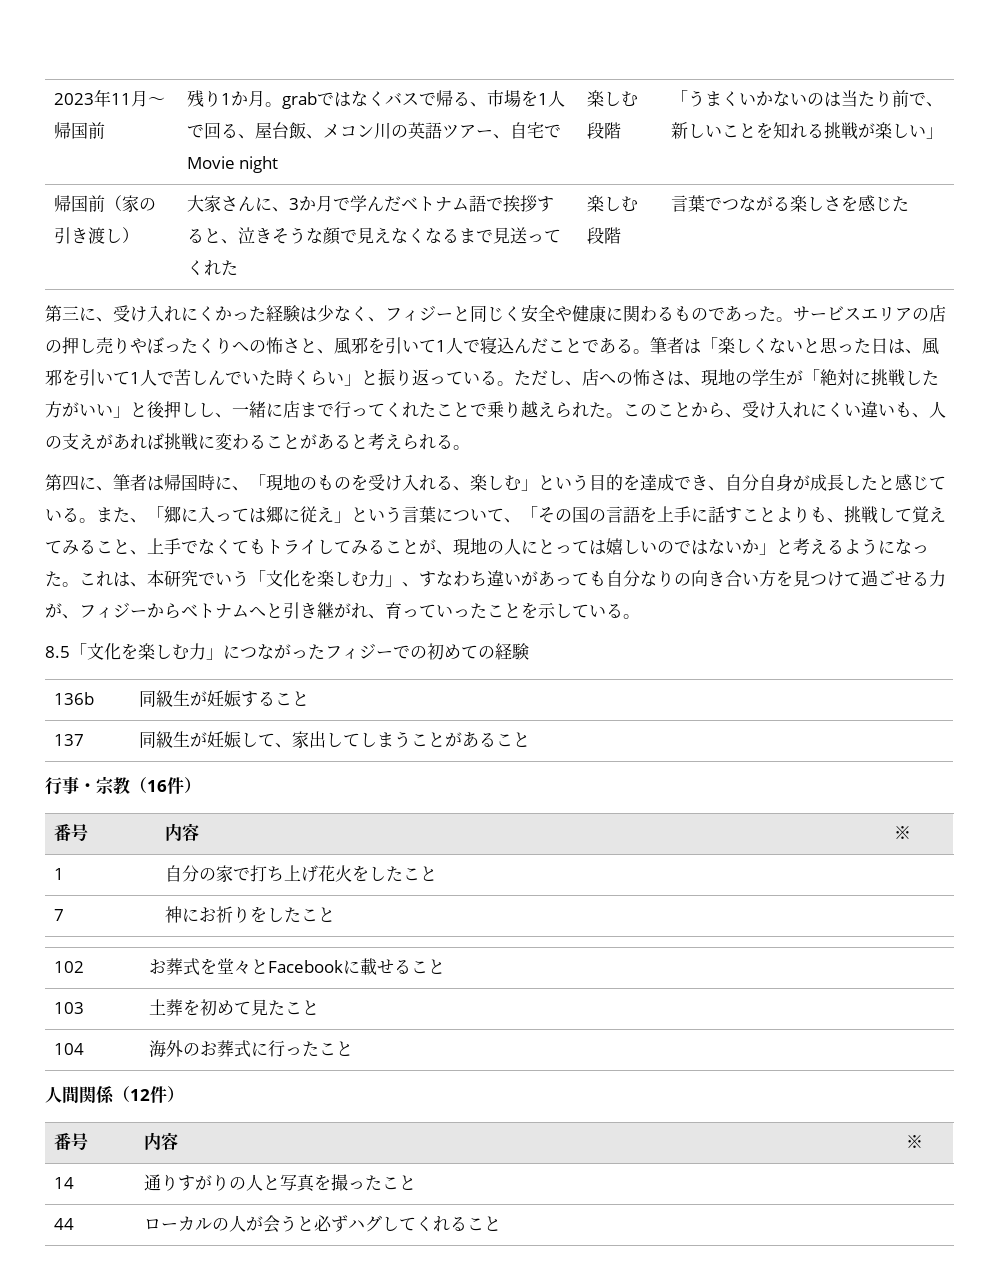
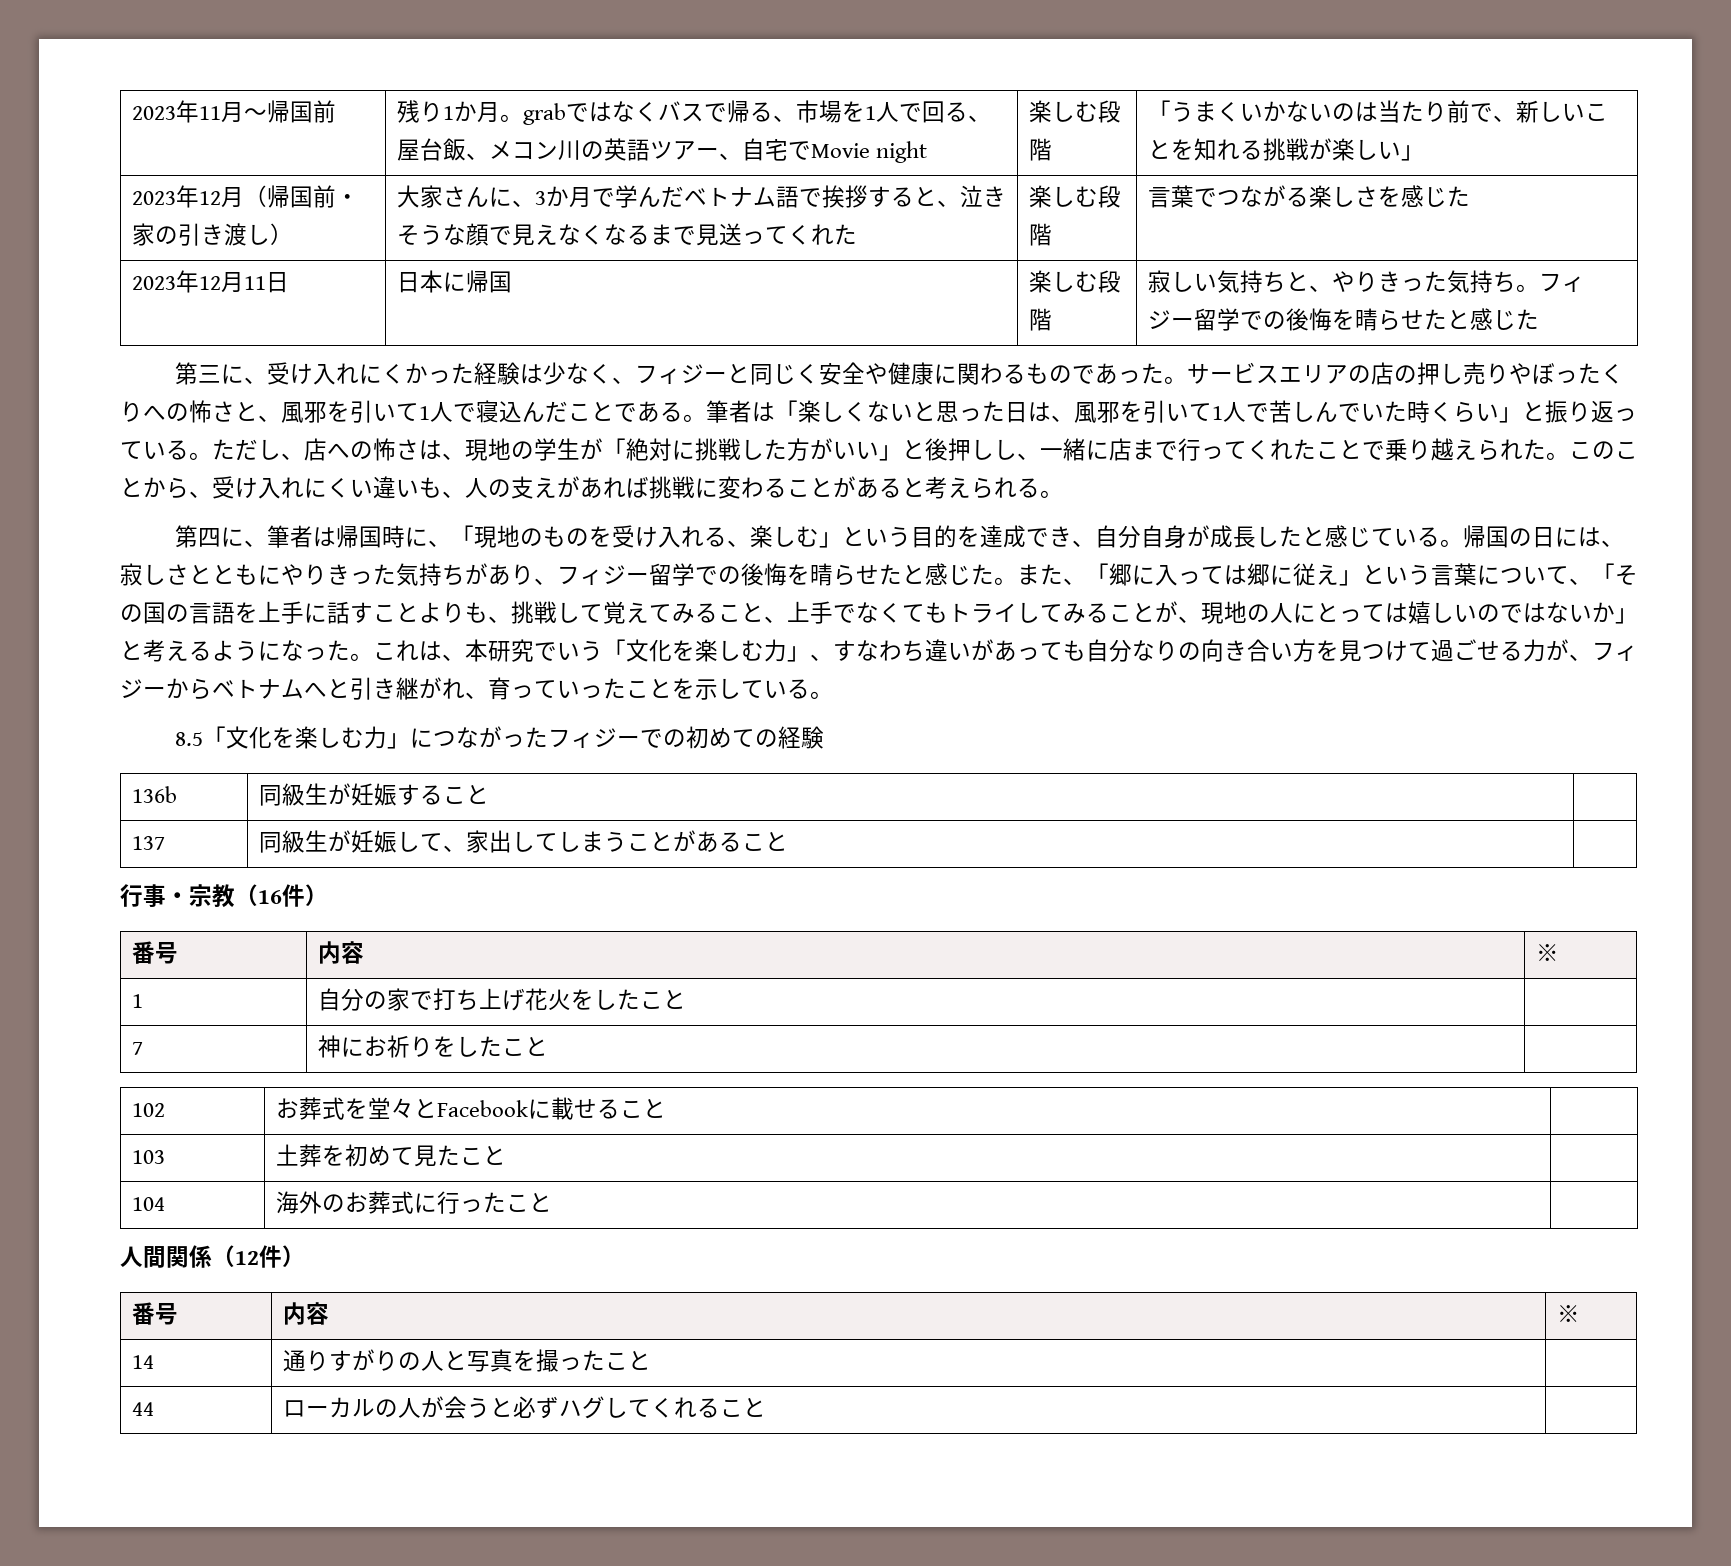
- 帰国前（家の引き渡し）
+ 2023年12月（帰国前・家の引き渡し）
+ 2023年12月11日 | 日本に帰国 | 楽しむ段階 | 寂しい気持ちと、やりきった気持ち。フィジー留学での後悔を晴らせたと感じた
+ 帰国の日には、寂しさとともにやりきった気持ちがあり、フィジー留学での後悔を晴らせたと感じた。

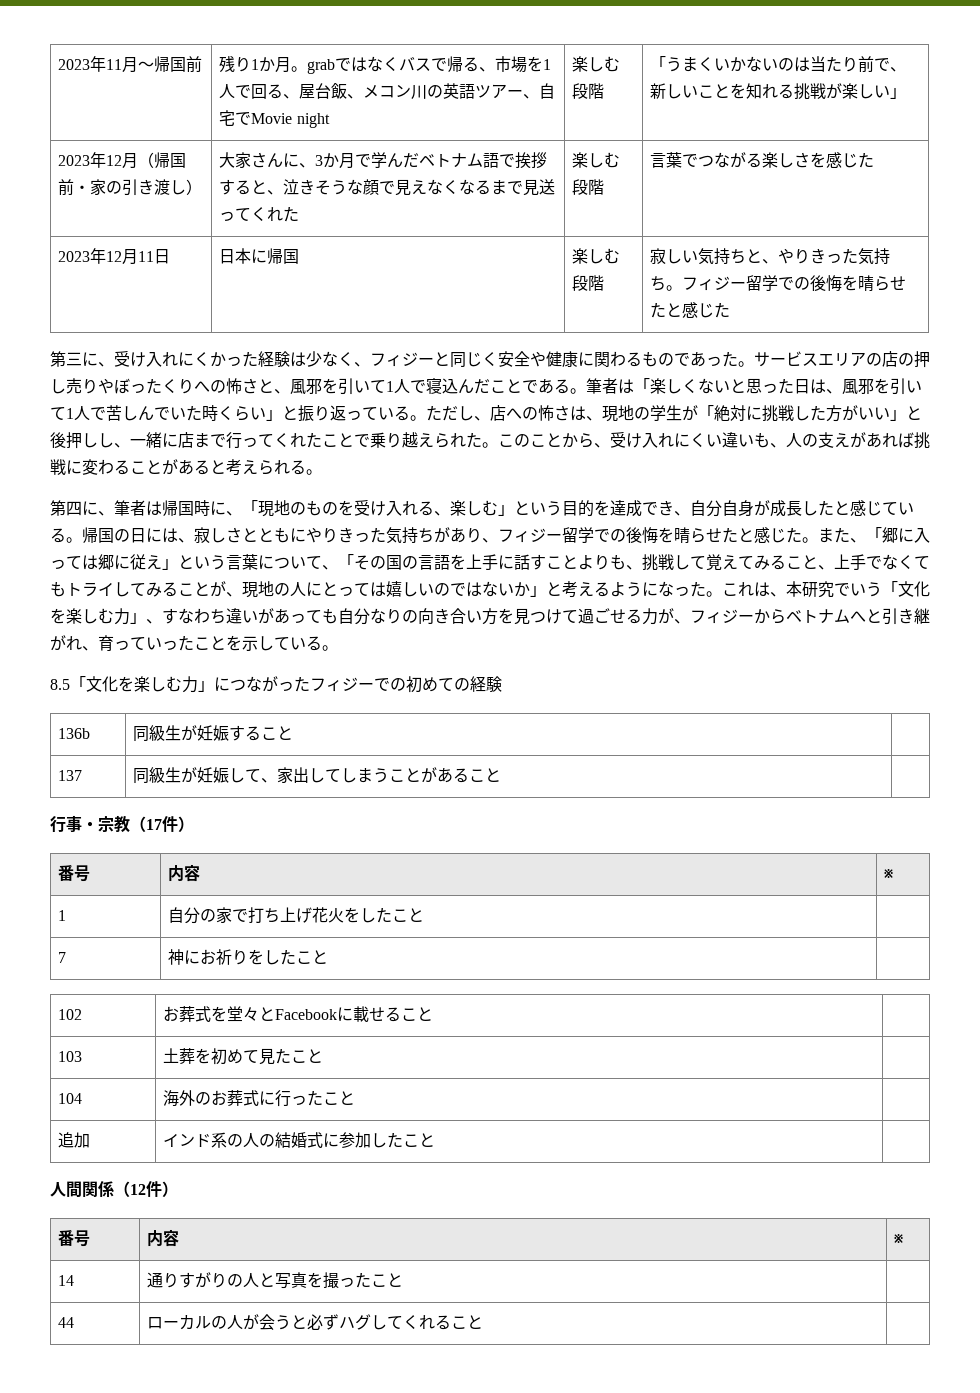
- 行事・宗教（16件）
+ 行事・宗教（17件）
+ 追加 | インド系の人の結婚式に参加したこと |

